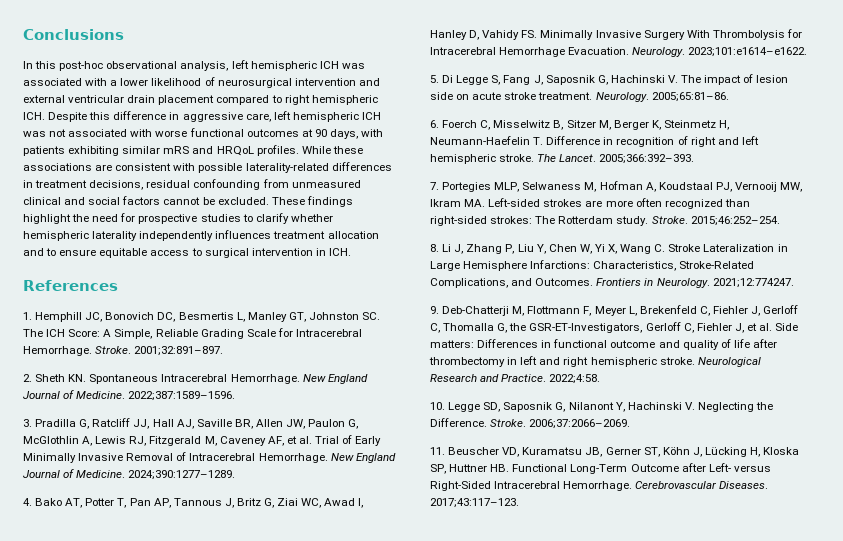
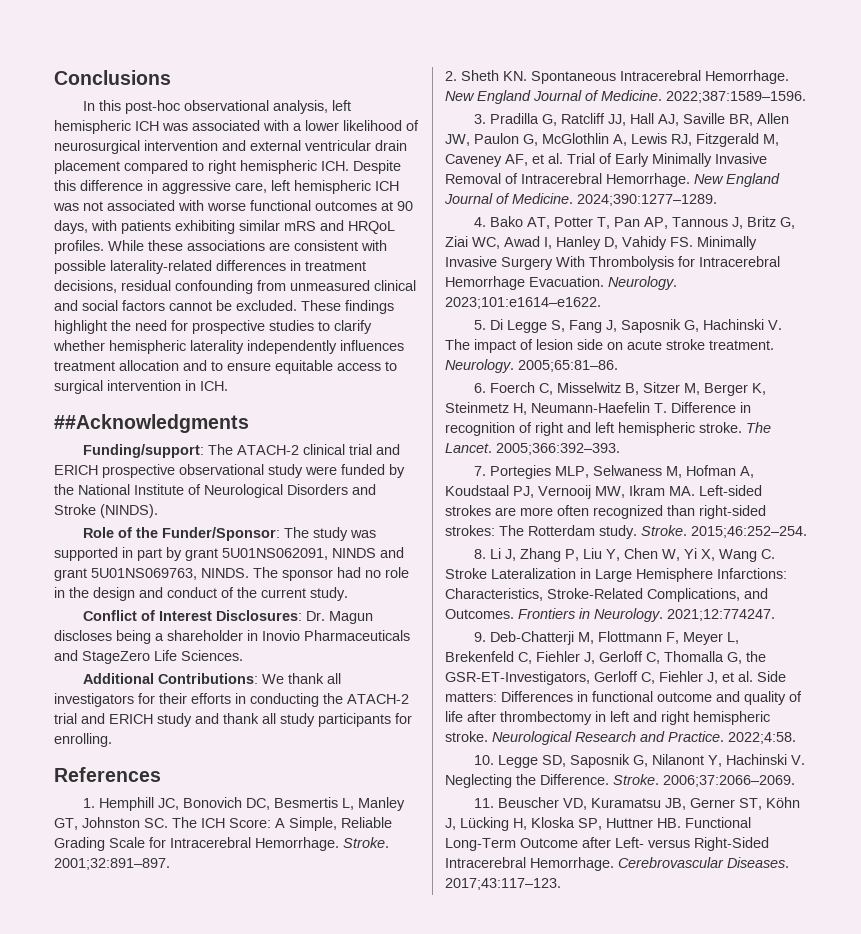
+ ##Acknowledgments
+ Funding/support: The ATACH-2 clinical trial and ERICH prospective observational study were funded by the National Institute of Neurological Disorders and Stroke (NINDS).
+ Role of the Funder/Sponsor: The study was supported in part by grant 5U01NS062091, NINDS and grant 5U01NS069763, NINDS. The sponsor had no role in the design and conduct of the current study.
+ Conflict of Interest Disclosures: Dr. Magun discloses being a shareholder in Inovio Pharmaceuticals and StageZero Life Sciences.
+ Additional Contributions: We thank all investigators for their efforts in conducting the ATACH-2 trial and ERICH study and thank all study participants for enrolling.

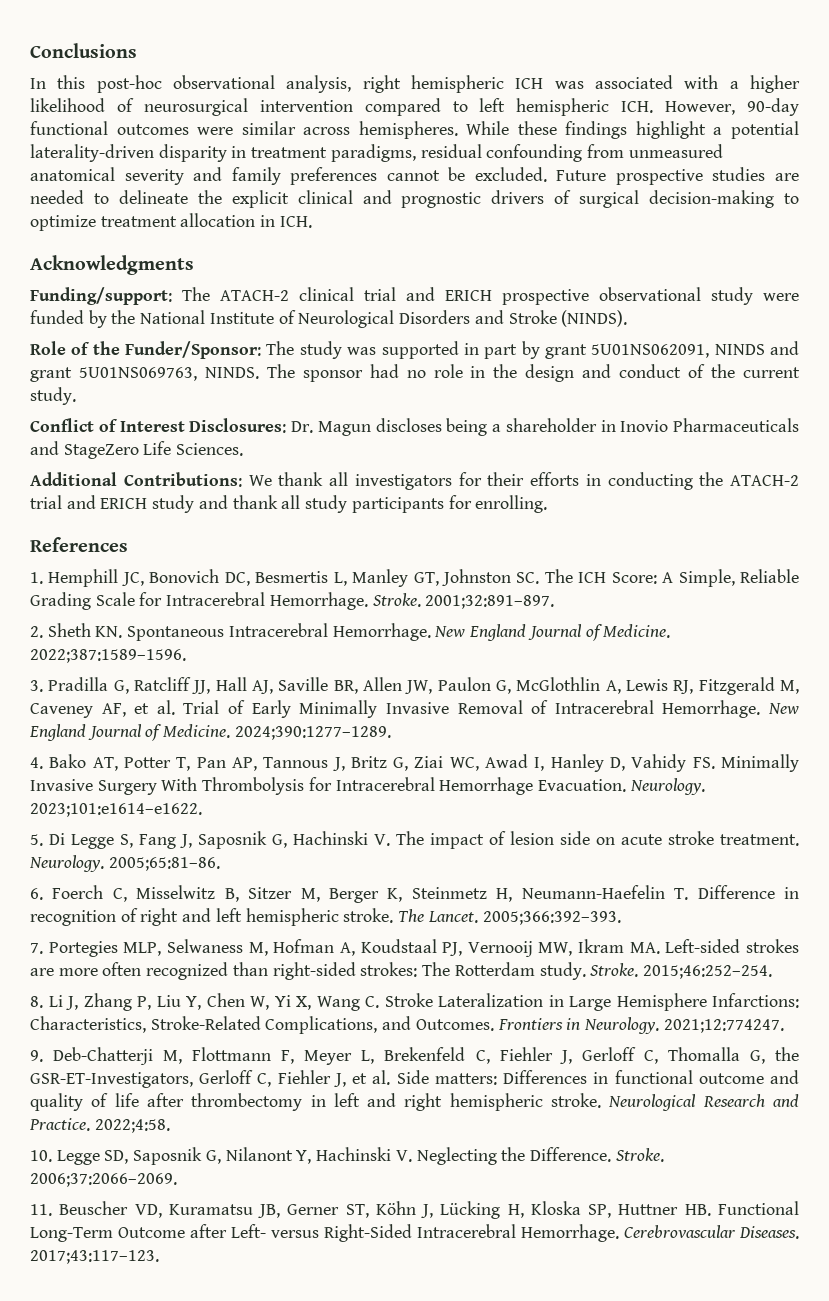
- In this post-hoc observational analysis, left hemispheric ICH was associated with a lower likelihood of neurosurgical intervention and external ventricular drain placement compared to right hemispheric ICH. Despite this difference in aggressive care, left hemispheric ICH was not associated with worse functional outcomes at 90 days, with patients exhibiting similar mRS and HRQoL profiles. While these associations are consistent with possible laterality-related differences in treatment decisions, residual confounding from unmeasured clinical and social factors cannot be excluded. These findings highlight the need for prospective studies to clarify whether hemispheric laterality independently influences treatment allocation and to ensure equitable access to surgical intervention in ICH.
+ In this post-hoc observational analysis, right hemispheric ICH was associated with a higher likelihood of neurosurgical intervention compared to left hemispheric ICH. However, 90-day functional outcomes were similar across hemispheres. While these findings highlight a potential laterality-driven disparity in treatment paradigms, residual confounding from unmeasured anatomical severity and family preferences cannot be excluded. Future prospective studies are needed to delineate the explicit clinical and prognostic drivers of surgical decision-making to optimize treatment allocation in ICH.
- ##Acknowledgments
+ Acknowledgments

